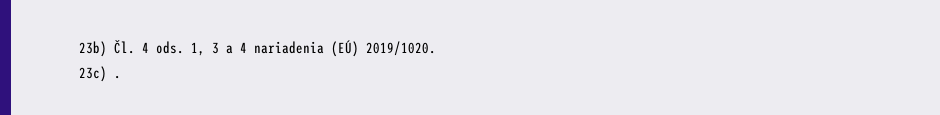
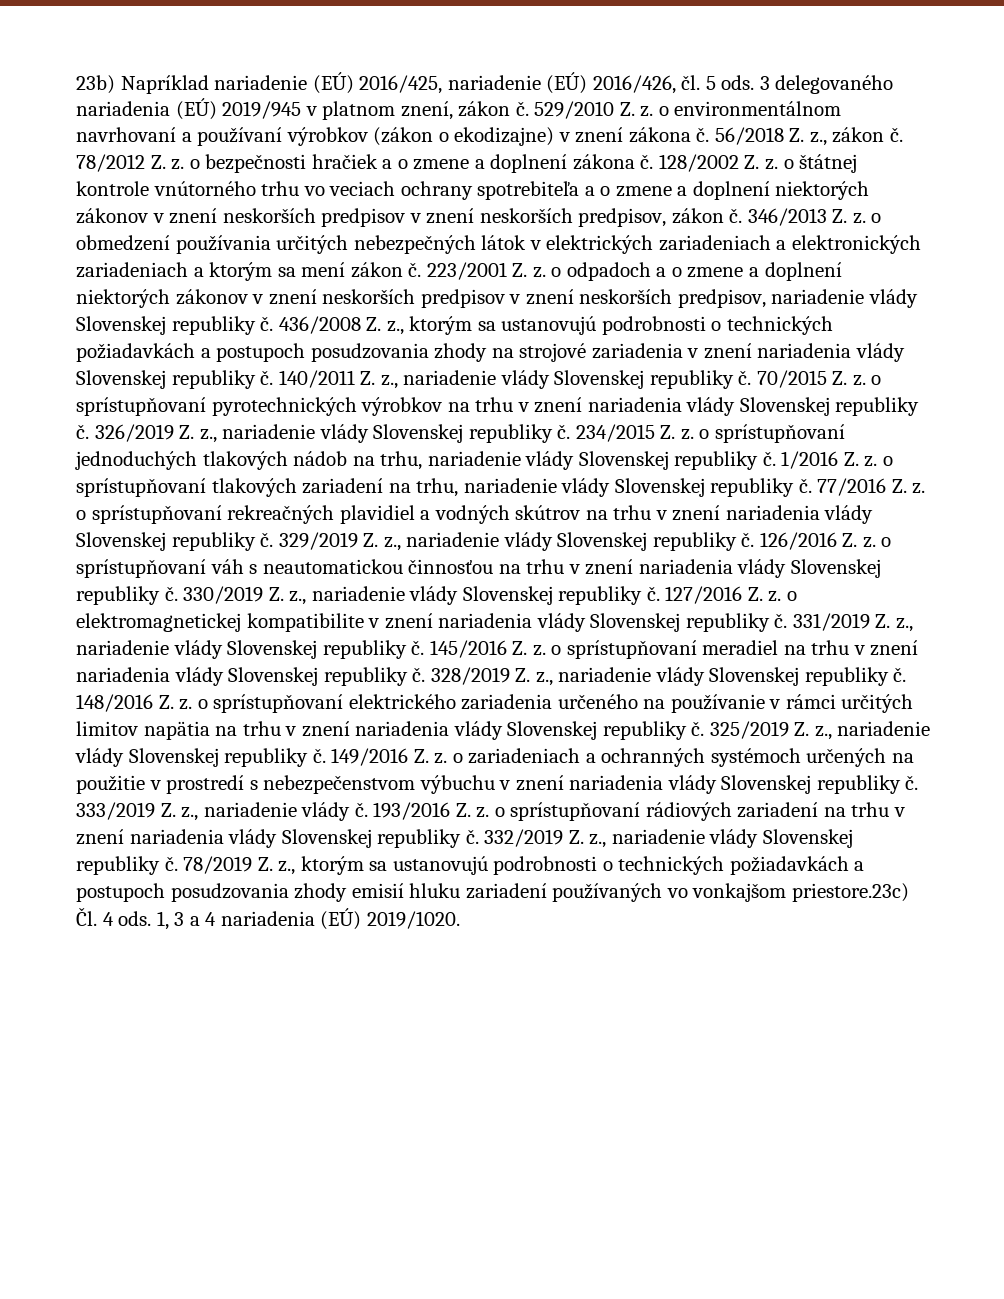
- 23b) Čl. 4 ods.
+ 23b) Napríklad nariadenie (EÚ) 2016/425, nariadenie (EÚ) 2016/426, čl. 5 ods. 3 delegovaného nariadenia (EÚ) 2019/945 v platnom znení, zákon č. 529/2010 Z. z. o environmentálnom navrhovaní a používaní výrobkov (zákon o ekodizajne) v znení zákona č. 56/2018 Z. z., zákon č. 78/2012 Z. z. o bezpečnosti hračiek a o zmene a doplnení zákona č. 128/2002 Z. z. o štátnej kontrole vnútorného trhu vo veciach ochrany spotrebiteľa a o zmene a doplnení niektorých zákonov v znení neskorších predpisov v znení neskorších predpisov, zákon č. 346/2013 Z. z. o obmedzení používania určitých nebezpečných látok v elektrických zariadeniach a elektronických zariadeniach a ktorým sa mení zákon č. 223/2001 Z. z. o odpadoch a o zmene a doplnení niektorých zákonov v znení neskorších predpisov v znení neskorších predpisov, nariadenie vlády Slovenskej republiky č. 436/2008 Z. z., ktorým sa ustanovujú podrobnosti o technických požiadavkách a postupoch posudzovania zhody na strojové zariadenia v znení nariadenia vlády Slovenskej republiky č. 140/2011 Z. z., nariadenie vlády Slovenskej republiky č. 70/2015 Z. z. o sprístupňovaní pyrotechnických výrobkov na trhu v znení nariadenia vlády Slovenskej republiky č. 326/2019 Z. z., nariadenie vlády Slovenskej republiky č. 234/2015 Z. z. o sprístupňovaní jednoduchých tlakových nádob na trhu, nariadenie vlády Slovenskej republiky č. 1/2016 Z. z. o sprístupňovaní tlakových zariadení na trhu, nariadenie vlády Slovenskej republiky č. 77/2016 Z. z. o sprístupňovaní rekreačných plavidiel a vodných skútrov na trhu v znení nariadenia vlády Slovenskej republiky č. 329/2019 Z. z., nariadenie vlády Slovenskej republiky č. 126/2016 Z. z. o sprístupňovaní váh s neautomatickou činnosťou na trhu v znení nariadenia vlády Slovenskej republiky č. 330/2019 Z. z., nariadenie vlády Slovenskej republiky č. 127/2016 Z. z. o elektromagnetickej kompatibilite v znení nariadenia vlády Slovenskej republiky č. 331/2019 Z. z., nariadenie vlády Slovenskej republiky č. 145/2016 Z. z. o sprístupňovaní meradiel na trhu v znení nariadenia vlády Slovenskej republiky č. 328/2019 Z. z., nariadenie vlády Slovenskej republiky č. 148/2016 Z. z. o sprístupňovaní elektrického zariadenia určeného na používanie v rámci určitých limitov napätia na trhu v znení nariadenia vlády Slovenskej republiky č. 325/2019 Z. z., nariadenie vlády Slovenskej republiky č. 149/2016 Z. z. o zariadeniach a ochranných systémoch určených na použitie v prostredí s nebezpečenstvom výbuchu v znení nariadenia vlády Slovenskej republiky č. 333/2019 Z. z., nariadenie vlády č. 193/2016 Z. z. o sprístupňovaní rádiových zariadení na trhu v znení nariadenia vlády Slovenskej republiky č. 332/2019 Z. z., nariadenie vlády Slovenskej republiky č. 78/2019 Z. z., ktorým sa ustanovujú podrobnosti o technických požiadavkách a postupoch posudzovania zhody emisií hluku zariadení používaných vo vonkajšom priestore.23c) Čl. 4 ods.
- 23c) .

